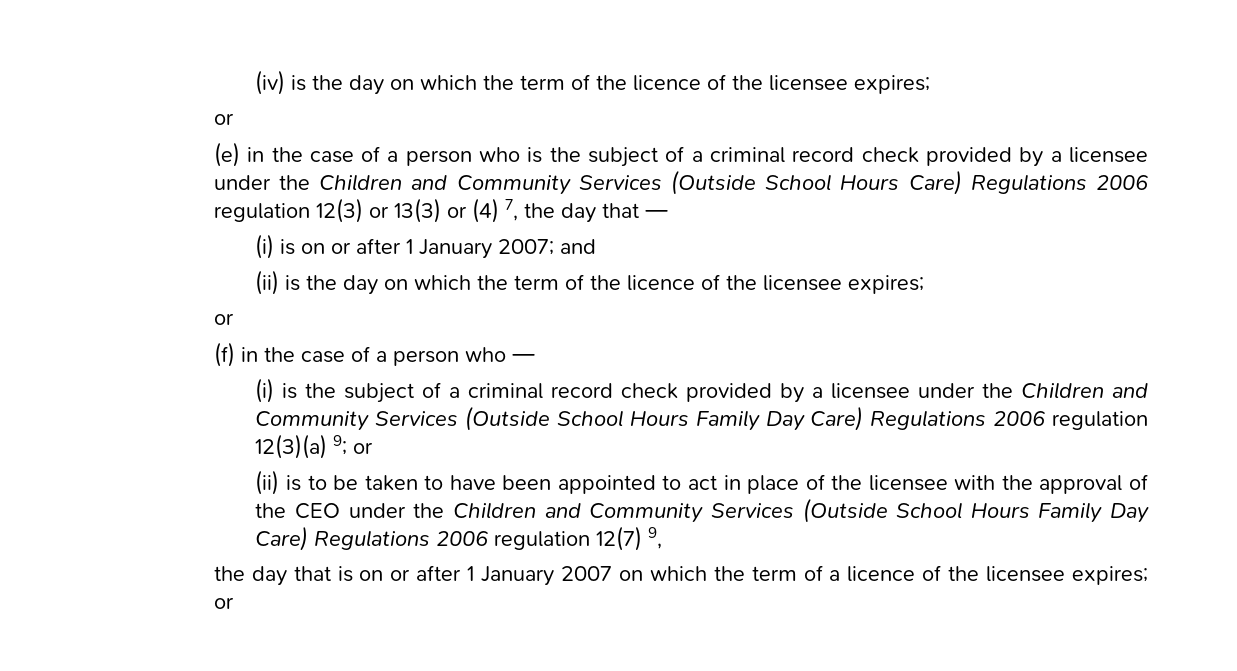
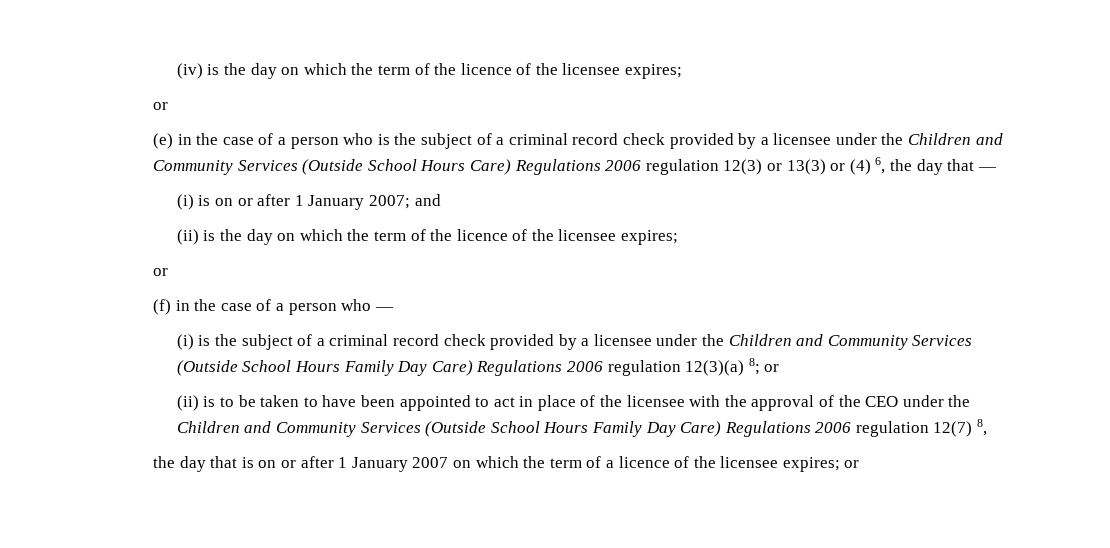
- (e) in the case of a person who is the subject of a criminal record check provided by a licensee under the Children and Community Services (Outside School Hours Care) Regulations 2006 regulation 12(3) or 13(3) or (4) 7, the day that —
+ (e) in the case of a person who is the subject of a criminal record check provided by a licensee under the Children and Community Services (Outside School Hours Care) Regulations 2006 regulation 12(3) or 13(3) or (4) 6, the day that —
- (i) is the subject of a criminal record check provided by a licensee under the Children and Community Services (Outside School Hours Family Day Care) Regulations 2006 regulation 12(3)(a) 9; or
+ (i) is the subject of a criminal record check provided by a licensee under the Children and Community Services (Outside School Hours Family Day Care) Regulations 2006 regulation 12(3)(a) 8; or
- (ii) is to be taken to have been appointed to act in place of the licensee with the approval of the CEO under the Children and Community Services (Outside School Hours Family Day Care) Regulations 2006 regulation 12(7) 9,
+ (ii) is to be taken to have been appointed to act in place of the licensee with the approval of the CEO under the Children and Community Services (Outside School Hours Family Day Care) Regulations 2006 regulation 12(7) 8,

